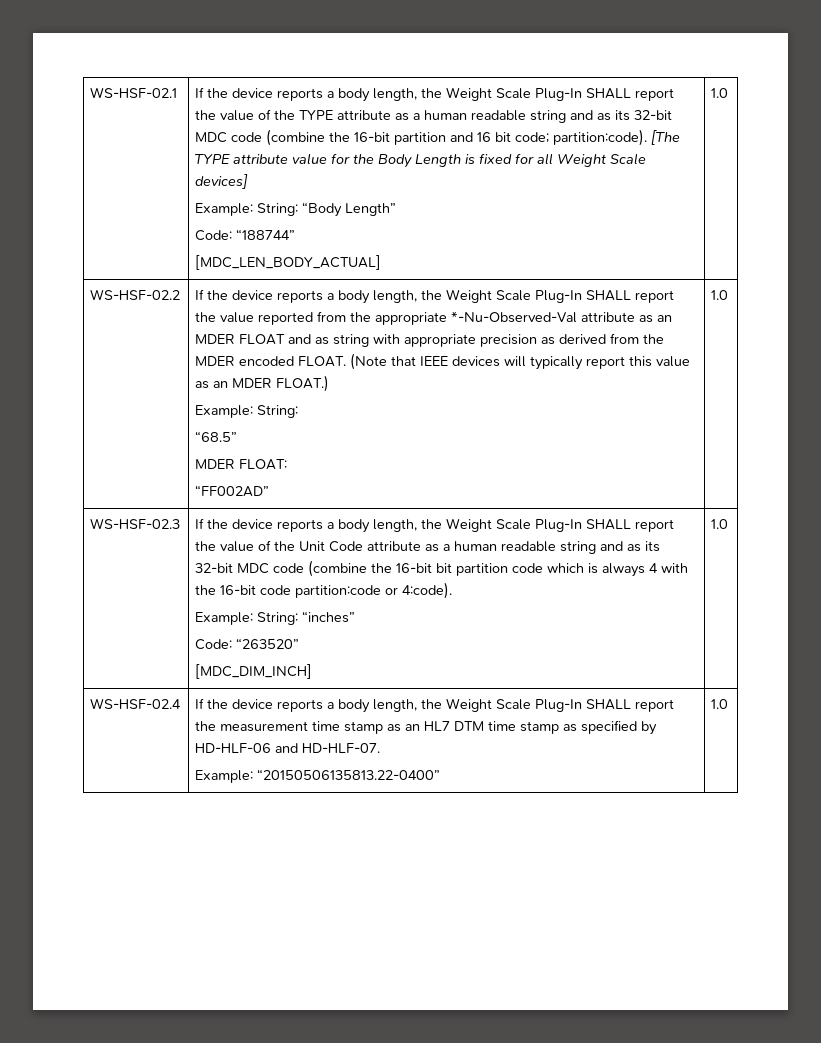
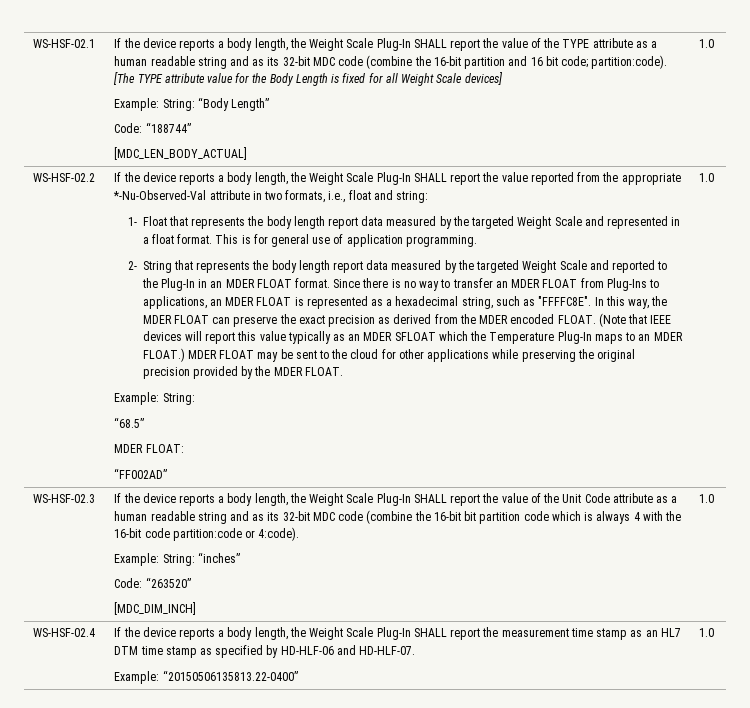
- If the device reports a body length, the Weight Scale Plug-In SHALL report the value reported from the appropriate *-Nu-Observed-Val attribute as an MDER FLOAT and as string with appropriate precision as derived from the MDER encoded FLOAT.
+ If the device reports a body length, the Weight Scale Plug-In SHALL report the value reported from the appropriate *-Nu-Observed-Val attribute in two formats, i.e., float and string:
+ 1- Float that represents the body length report data measured by the targeted Weight Scale and represented in a float format. This is for general use of application programming.
+ 2- String that represents the body length report data measured by the targeted Weight Scale and reported to the Plug-In in an MDER FLOAT format. Since there is no way to transfer an MDER FLOAT from Plug-Ins to applications, an MDER FLOAT is represented as a hexadecimal string, such as "FFFFC8E". In this way, the MDER FLOAT can preserve the exact precision as derived from the MDER encoded FLOAT.
- (Note that IEEE devices will typically report this value as an MDER FLOAT.)
+ (Note that IEEE devices will report this value typically as an MDER SFLOAT which the Temperature Plug-In maps to an MDER FLOAT.) MDER FLOAT may be sent to the cloud for other applications while preserving the original precision provided by the MDER FLOAT.

